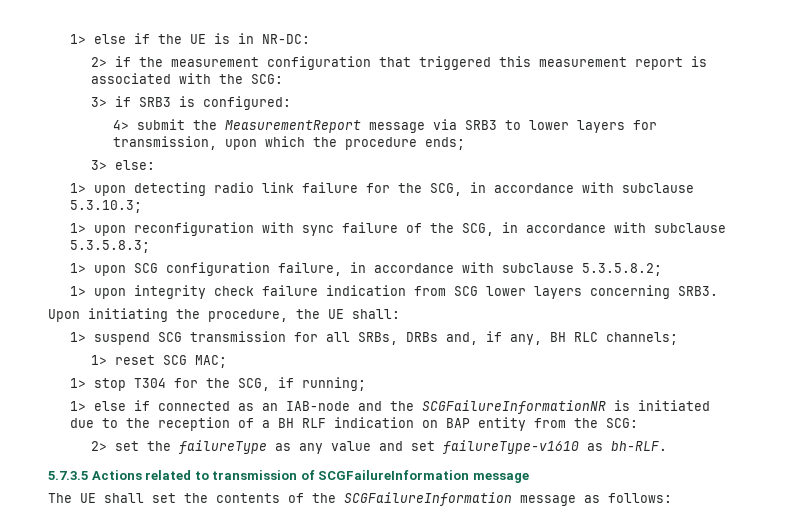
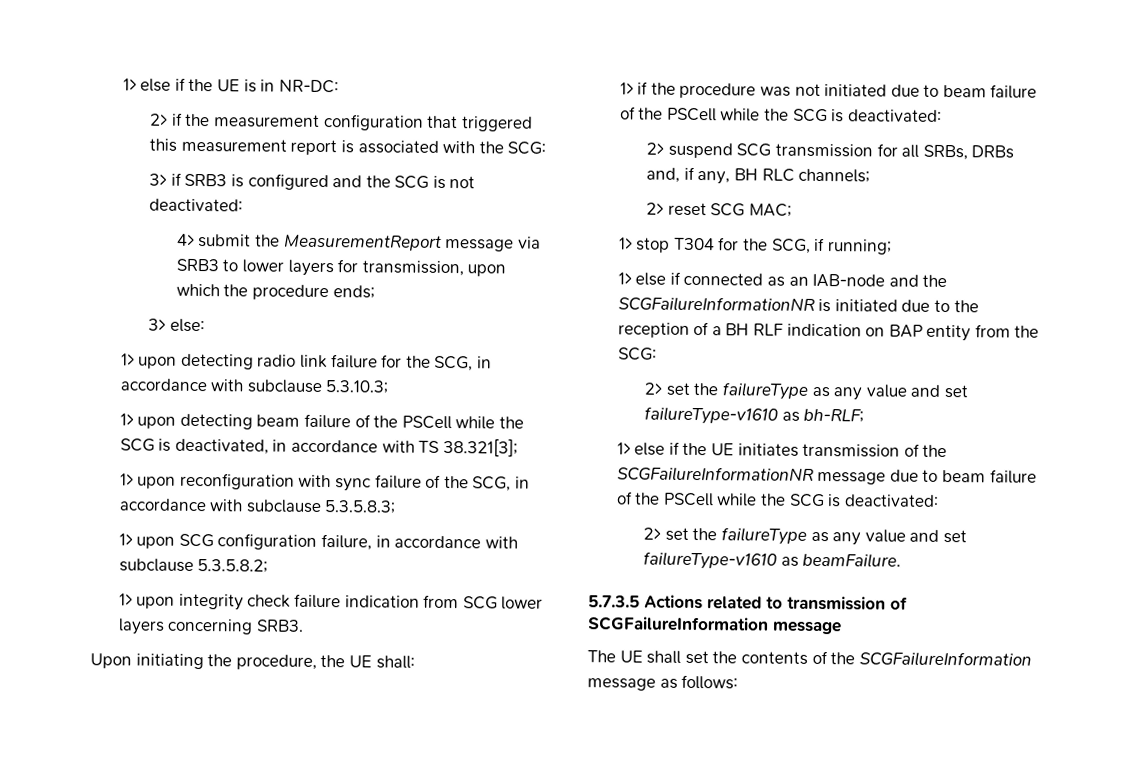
- 3> if SRB3 is configured:
+ 3> if SRB3 is configured and the SCG is not deactivated:
+ 1> upon detecting beam failure of the PSCell while the SCG is deactivated, in accordance with TS 38.321[3];
- 1> suspend SCG transmission for all SRBs, DRBs and, if any, BH RLC channels;
+ 1> if the procedure was not initiated due to beam failure of the PSCell while the SCG is deactivated:
+ 2> suspend SCG transmission for all SRBs, DRBs and, if any, BH RLC channels;
- 1> reset SCG MAC;
+ 2> reset SCG MAC;
- 2> set the failureType as any value and set failureType-v1610 as bh-RLF.
+ 2> set the failureType as any value and set failureType-v1610 as bh-RLF;
+ 1> else if the UE initiates transmission of the SCGFailureInformationNR message due to beam failure of the PSCell while the SCG is deactivated:
+ 2> set the failureType as any value and set failureType-v1610 as beamFailure.

